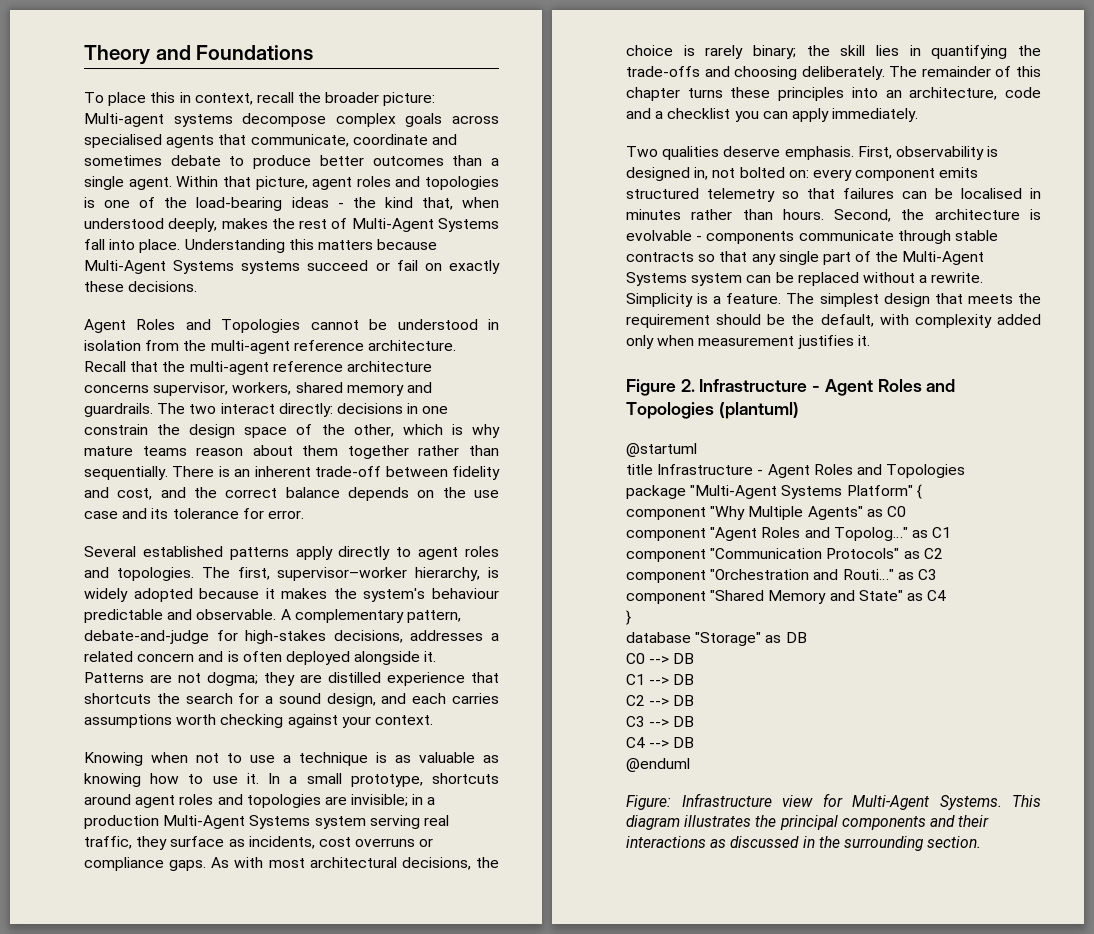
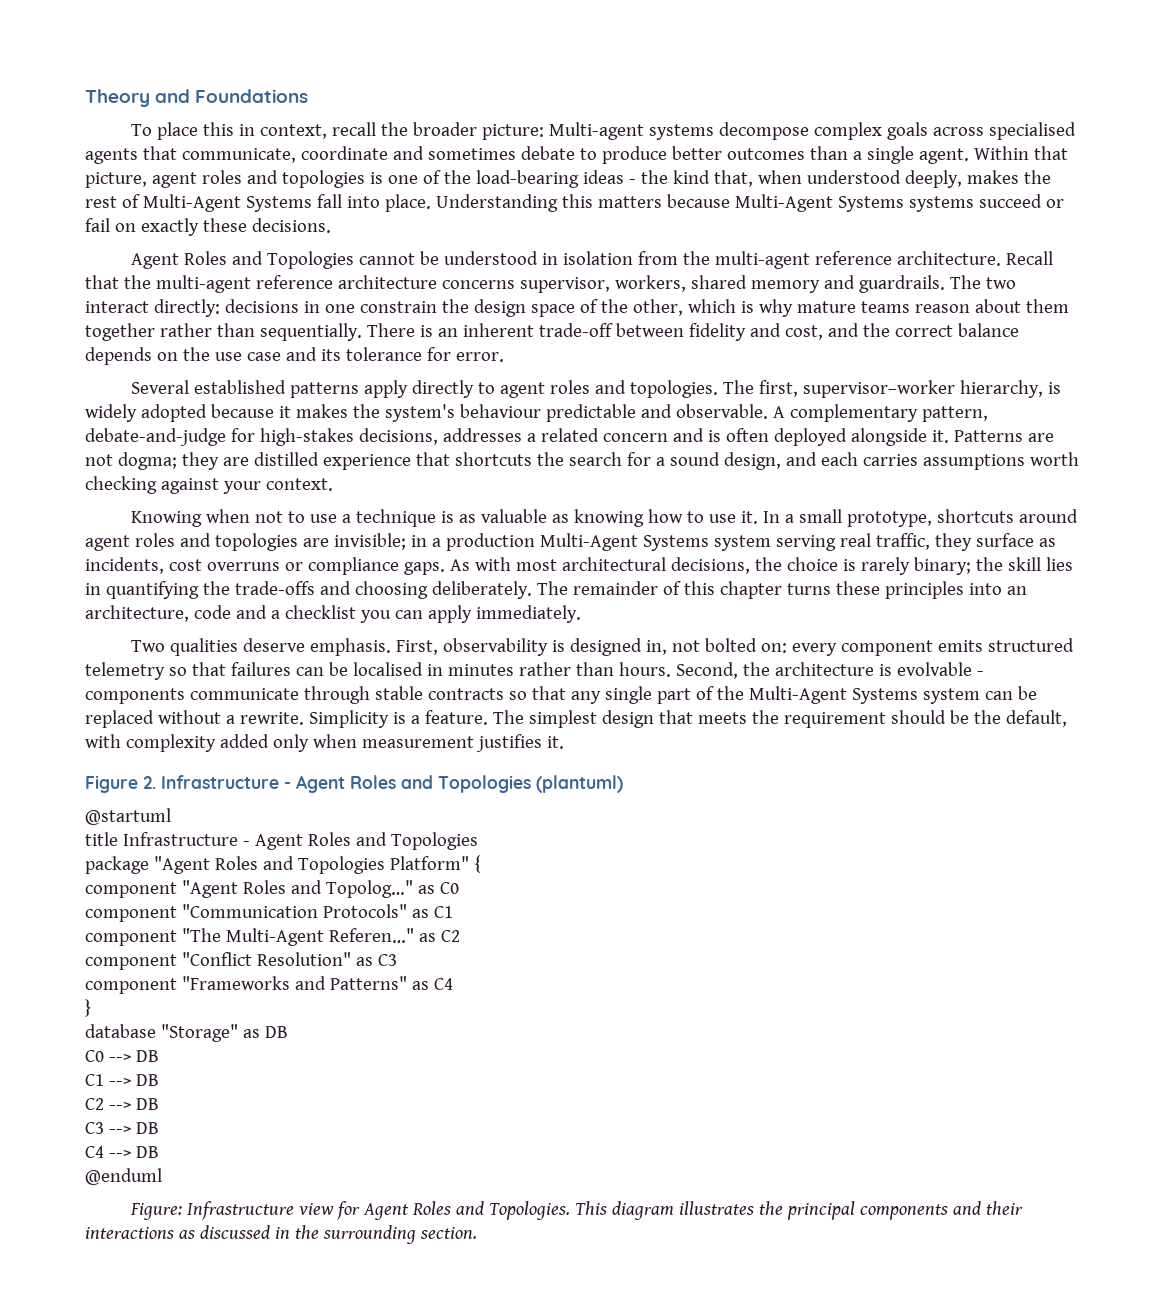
- package "Multi-Agent Systems Platform" {
- component "Why Multiple Agents" as C0
+ package "Agent Roles and Topologies Platform" {
- component "Agent Roles and Topolog…" as C1
+ component "Agent Roles and Topolog…" as C0
- component "Communication Protocols" as C2
+ component "Communication Protocols" as C1
+ component "The Multi-Agent Referen…" as C2
- component "Orchestration and Routi…" as C3
+ component "Conflict Resolution" as C3
- component "Shared Memory and State" as C4
+ component "Frameworks and Patterns" as C4
- Figure: Infrastructure view for Multi-Agent Systems.
+ Figure: Infrastructure view for Agent Roles and Topologies.

